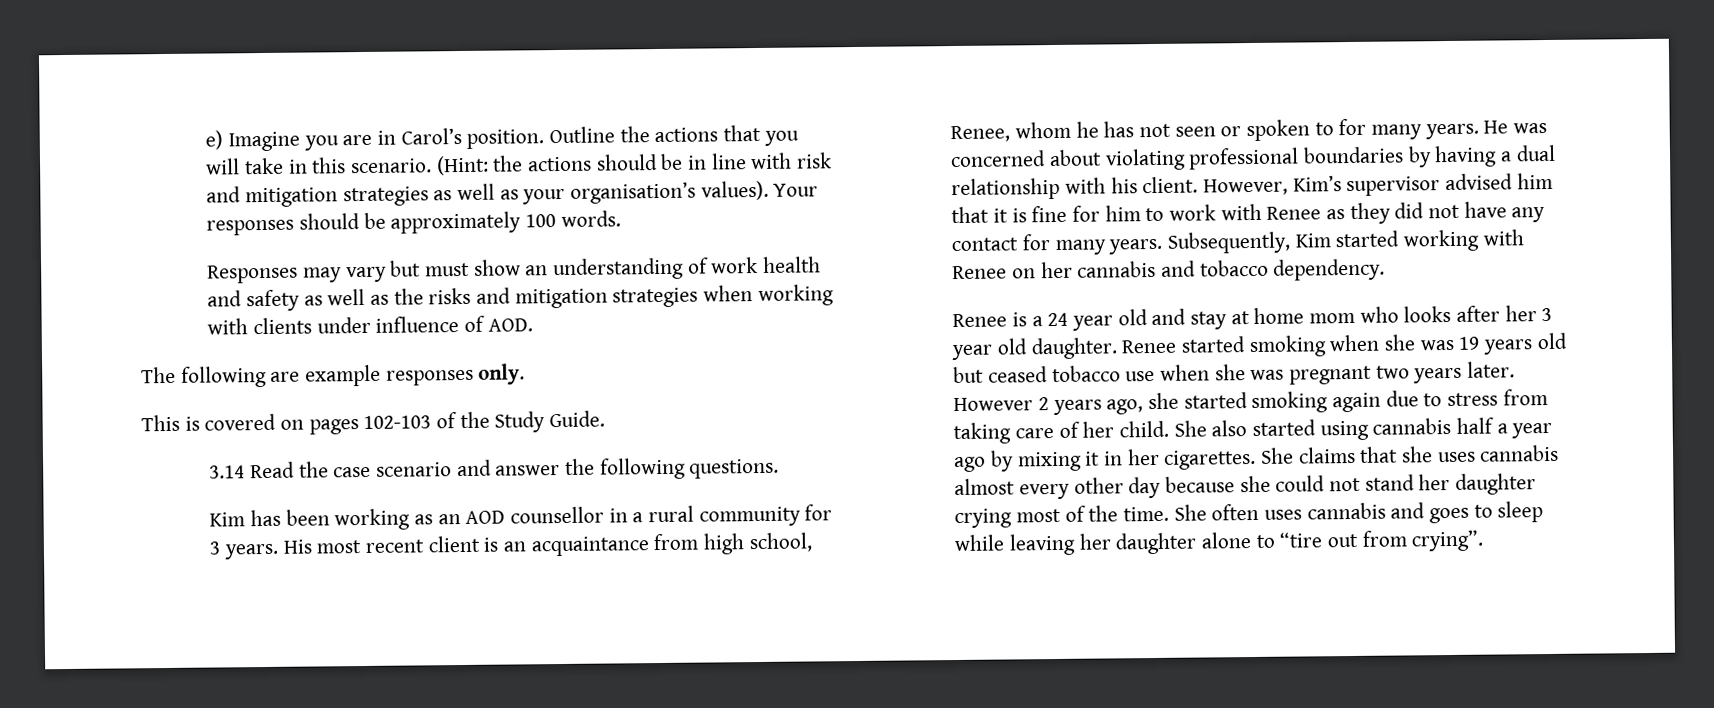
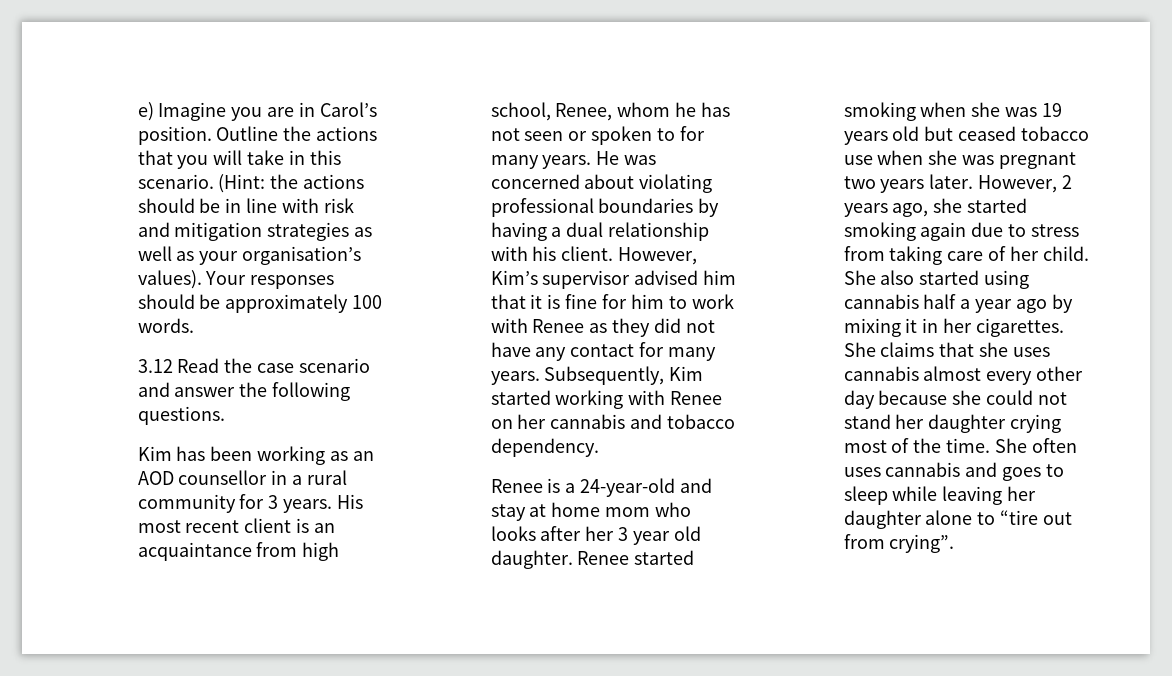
- Responses may vary but must show an understanding of work health and safety as well as the risks and mitigation strategies when working with clients under influence of AOD.
- The following are example responses only.
- This is covered on pages 102-103 of the Study Guide.
- 3.14 Read the case scenario and answer the following questions.
+ 3.12 Read the case scenario and answer the following questions.
- Renee is a 24 year old and stay at home mom who looks after her 3 year old daughter.
+ Renee is a 24-year-old and stay at home mom who looks after her 3 year old daughter.
- However 2 years ago, she started smoking again due to stress from taking care of her child.
+ However, 2 years ago, she started smoking again due to stress from taking care of her child.

